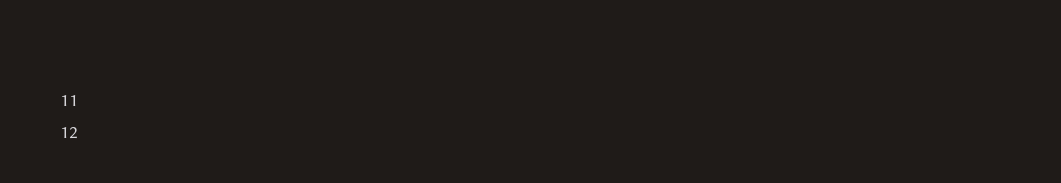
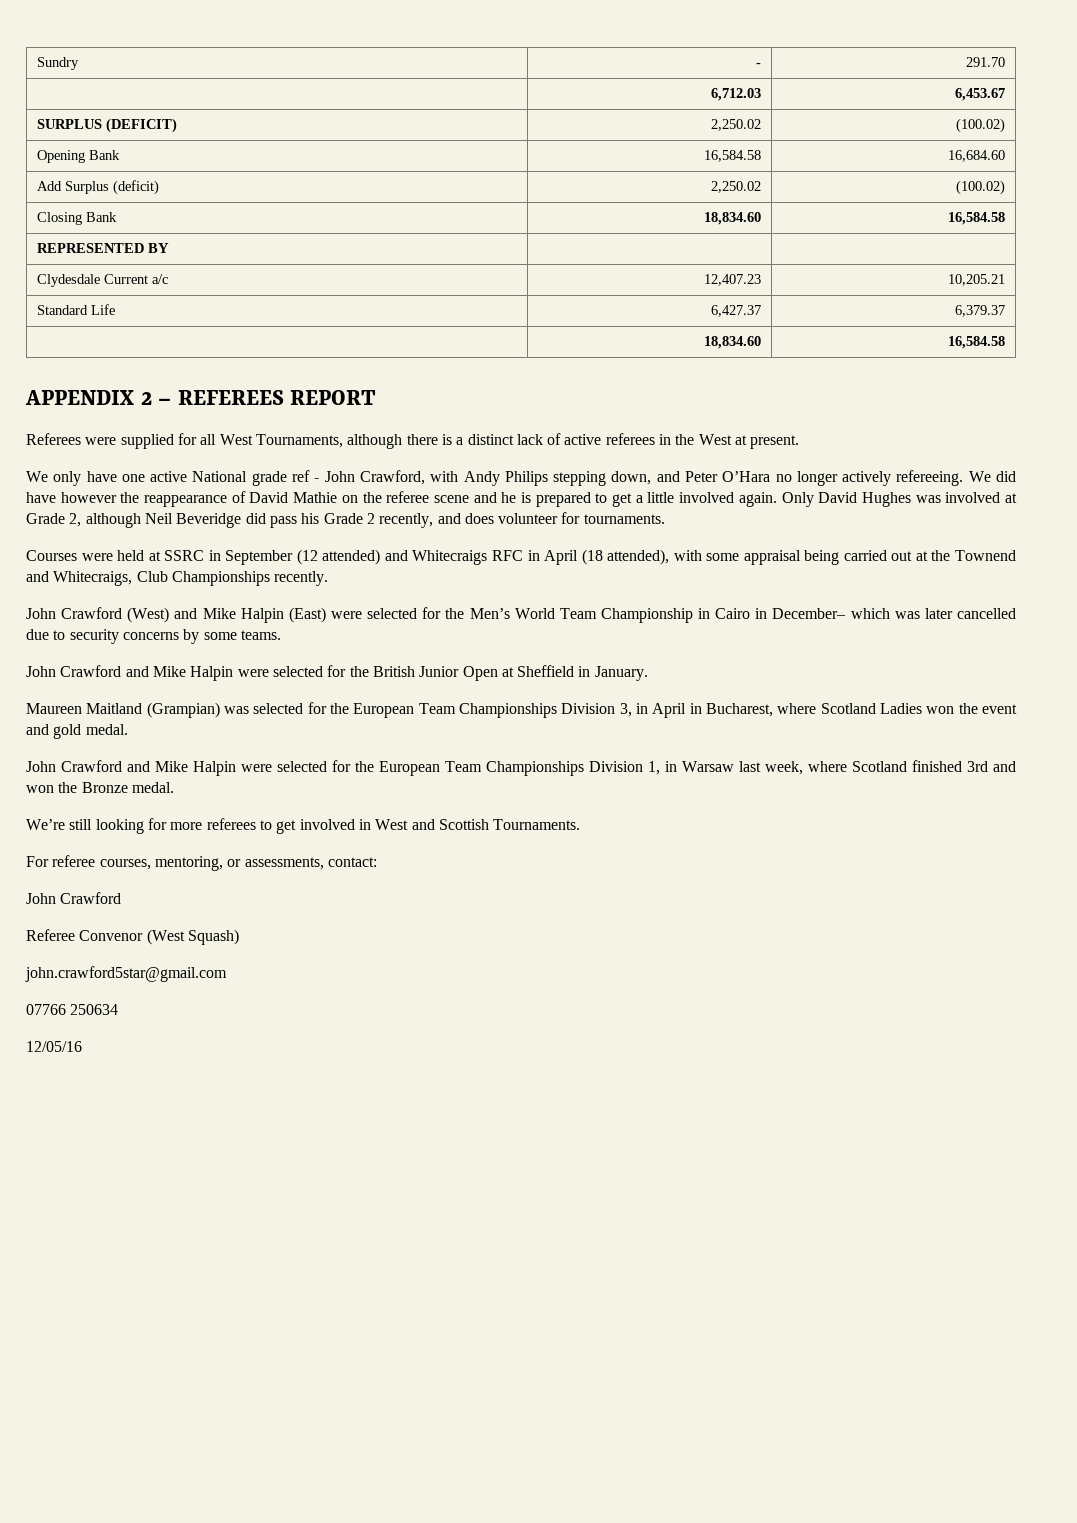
- 11
- 12
+ Sundry | - | 291.70
+ | 6,712.03 | 6,453.67
+ SURPLUS (DEFICIT) | 2,250.02 | (100.02)
+ Opening Bank | 16,584.58 | 16,684.60
+ Add Surplus (deficit) | 2,250.02 | (100.02)
+ Closing Bank | 18,834.60 | 16,584.58
+ REPRESENTED BY | |
+ Clydesdale Current a/c | 12,407.23 | 10,205.21
+ Standard Life | 6,427.37 | 6,379.37
+ | 18,834.60 | 16,584.58
+ APPENDIX 2 – REFEREES REPORT
+ Referees were supplied for all West Tournaments, although there is a distinct lack of active referees in the West at present.
+ We only have one active National grade ref - John Crawford, with Andy Philips stepping down, and Peter O’Hara no longer actively refereeing. We did have however the reappearance of David Mathie on the referee scene and he is prepared to get a little involved again. Only David Hughes was involved at Grade 2, although Neil Beveridge did pass his Grade 2 recently, and does volunteer for tournaments.
+ Courses were held at SSRC in September (12 attended) and Whitecraigs RFC in April (18 attended), with some appraisal being carried out at the Townend and Whitecraigs, Club Championships recently.
+ John Crawford (West) and Mike Halpin (East) were selected for the Men’s World Team Championship in Cairo in December– which was later cancelled due to security concerns by some teams.
+ John Crawford and Mike Halpin were selected for the British Junior Open at Sheffield in January.
+ Maureen Maitland (Grampian) was selected for the European Team Championships Division 3, in April in Bucharest, where Scotland Ladies won the event and gold medal.
+ John Crawford and Mike Halpin were selected for the European Team Championships Division 1, in Warsaw last week, where Scotland finished 3rd and won the Bronze medal.
+ We’re still looking for more referees to get involved in West and Scottish Tournaments.
+ For referee courses, mentoring, or assessments, contact:
+ John Crawford
+ Referee Convenor (West Squash)
+ john.crawford5star@gmail.com
+ 07766 250634
+ 12/05/16

